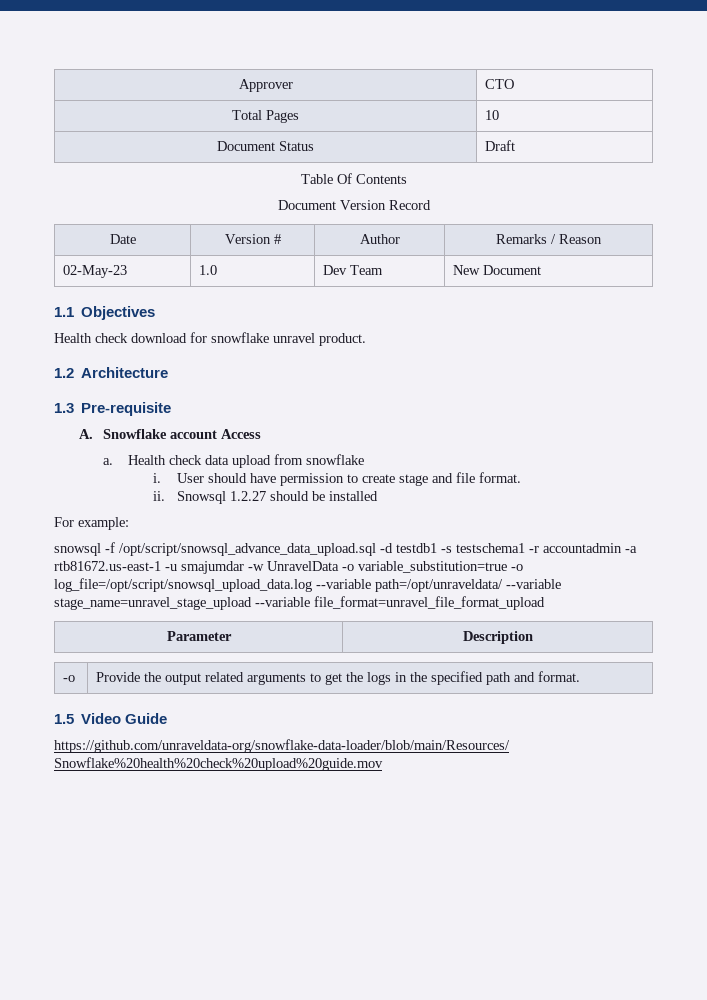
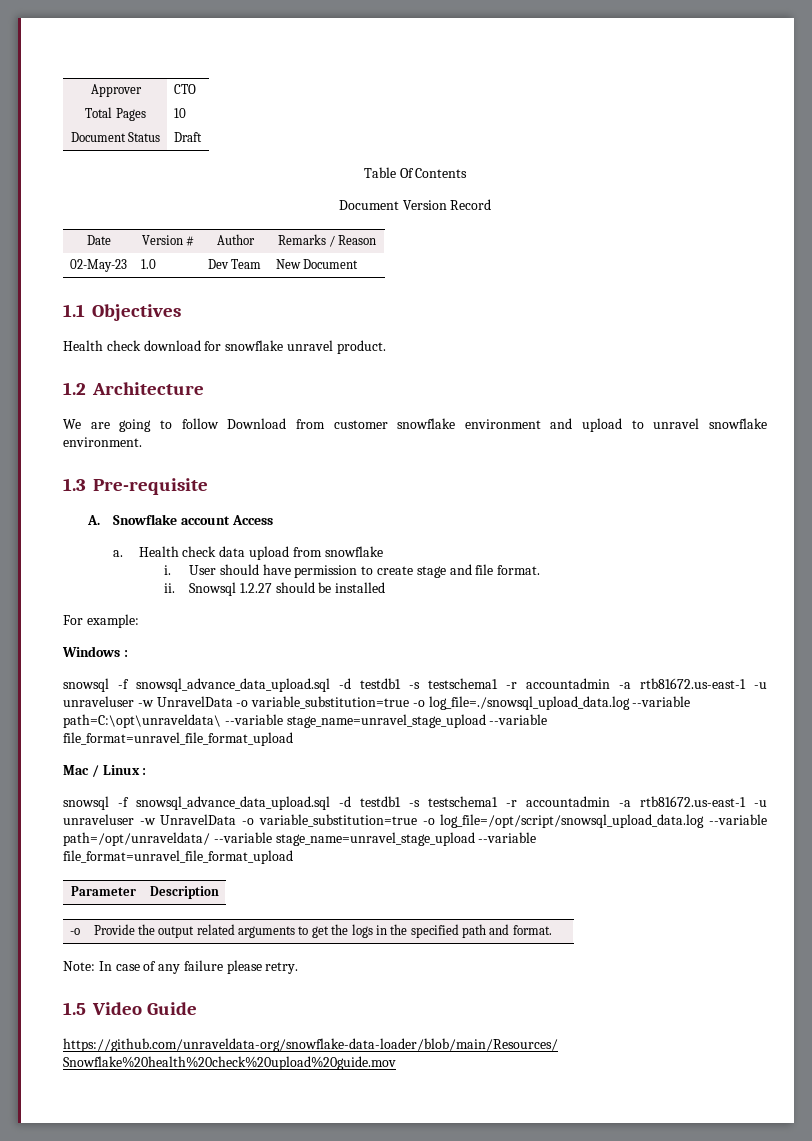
+ We are going to follow Download from customer snowflake environment and upload to unravel snowflake environment.
- snowsql -f /opt/script/snowsql_advance_data_upload.sql -d testdb1 -s testschema1 -r accountadmin -a rtb81672.us-east-1 -u smajumdar -w UnravelData -o variable_substitution=true -o log_file=/opt/script/snowsql_upload_data.log --variable path=/opt/unraveldata/ --variable stage_name=unravel_stage_upload --variable file_format=unravel_file_format_upload
+ Windows :
+ snowsql -f snowsql_advance_data_upload.sql -d testdb1 -s testschema1 -r accountadmin -a rtb81672.us-east-1 -u unraveluser -w UnravelData -o variable_substitution=true -o log_file=./snowsql_upload_data.log --variable path=C:\opt\unraveldata\ --variable stage_name=unravel_stage_upload --variable file_format=unravel_file_format_upload
+ Mac / Linux :
+ snowsql -f snowsql_advance_data_upload.sql -d testdb1 -s testschema1 -r accountadmin -a rtb81672.us-east-1 -u unraveluser -w UnravelData -o variable_substitution=true -o log_file=/opt/script/snowsql_upload_data.log --variable path=/opt/unraveldata/ --variable stage_name=unravel_stage_upload --variable file_format=unravel_file_format_upload
+ Note: In case of any failure please retry.

